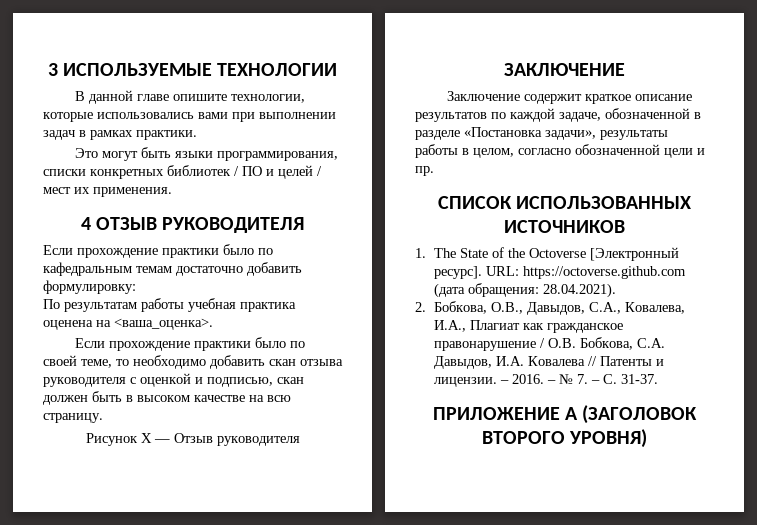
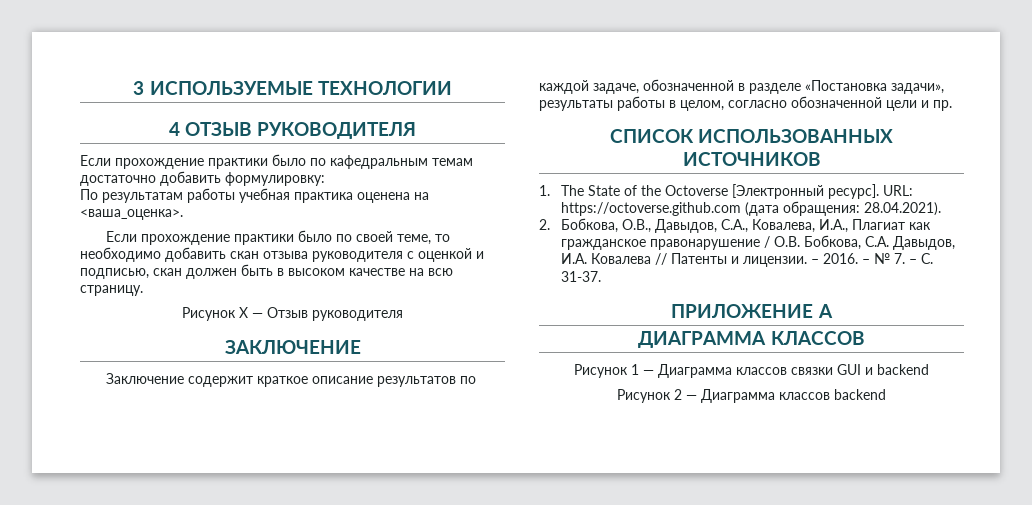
- В данной главе опишите технологии, которые использовались вами при выполнении задач в рамках практики.
- Это могут быть языки программирования, списки конкретных библиотек / ПО и целей / мест их применения.
- ПРИЛОЖЕНИЕ А (ЗАГОЛОВОК ВТОРОГО УРОВНЯ)
+ ПРИЛОЖЕНИЕ А
+ ДИАГРАММА КЛАССОВ
+ Рисунок 1 — Диаграмма классов связки GUI и backend
+ Рисунок 2 — Диаграмма классов backend

